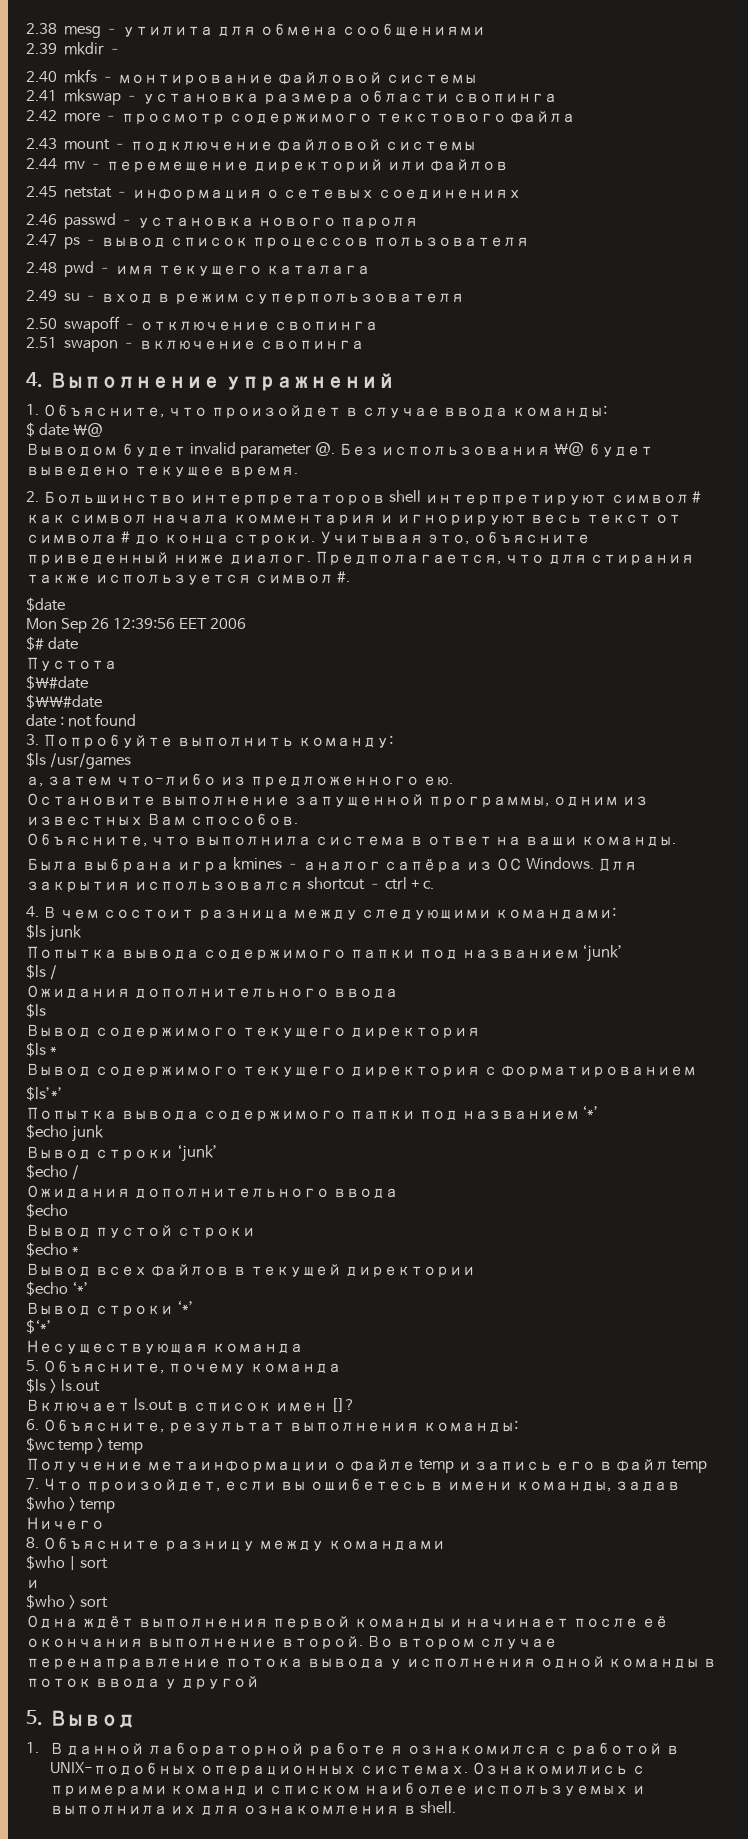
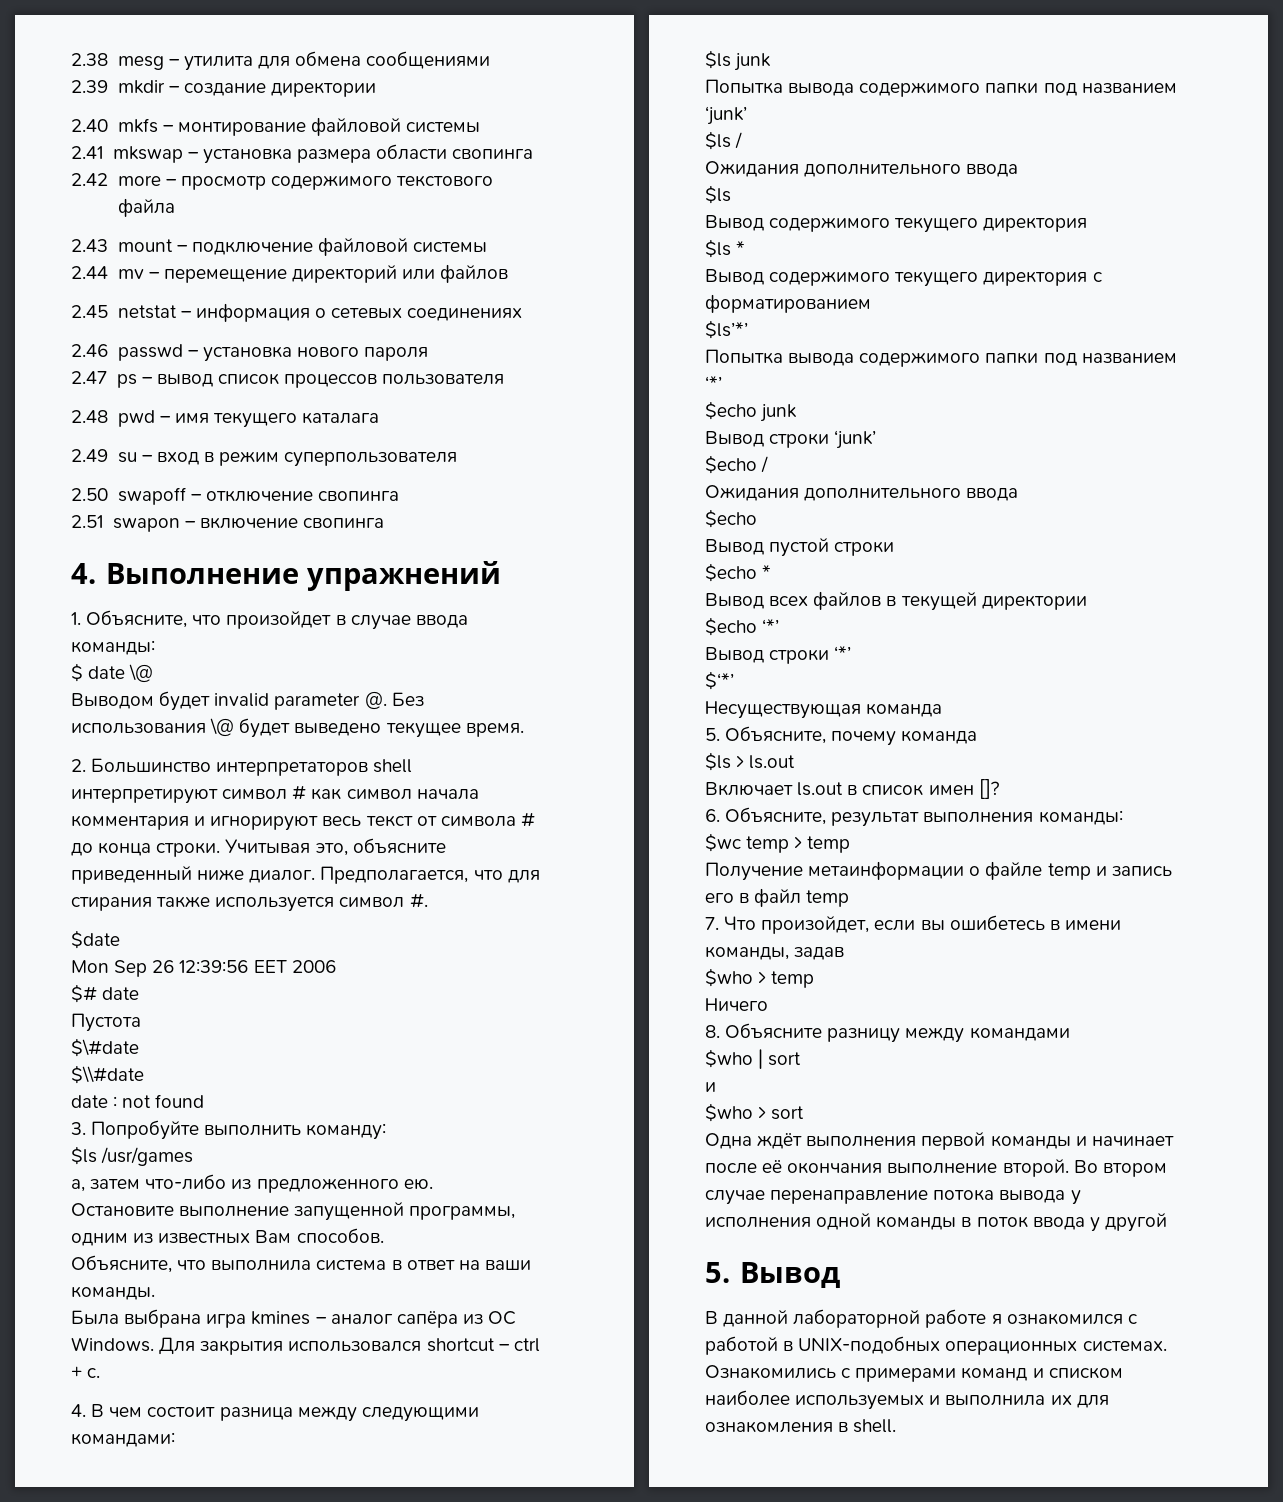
- 2.39 mkdir –
+ 2.39 mkdir – создание директории
- 1. В данной лабораторной работе я ознакомился с работой в UNIX-подобных операционных системах.
+ В данной лабораторной работе я ознакомился с работой в UNIX-подобных операционных системах.

